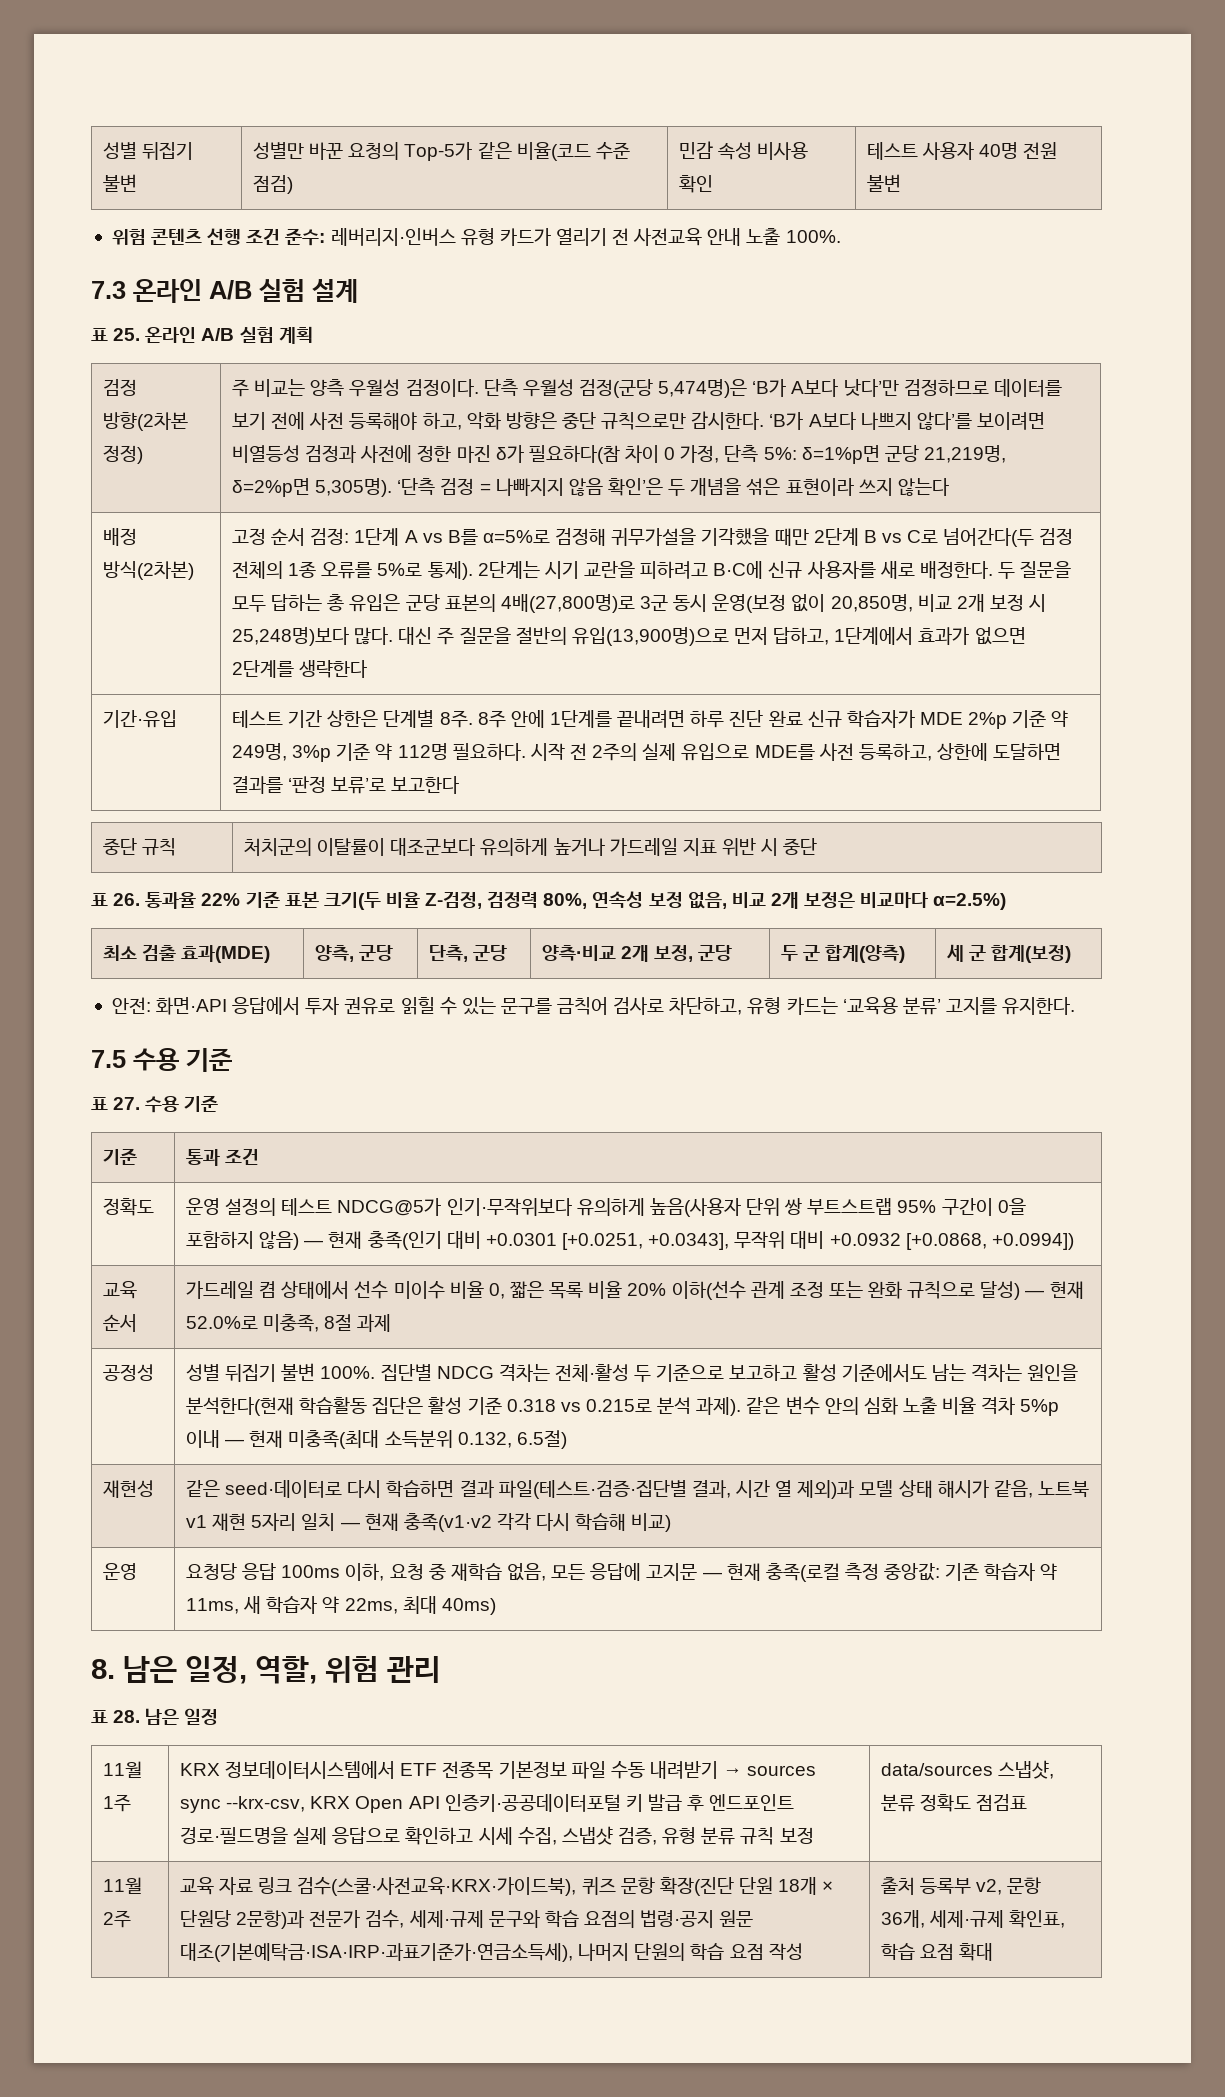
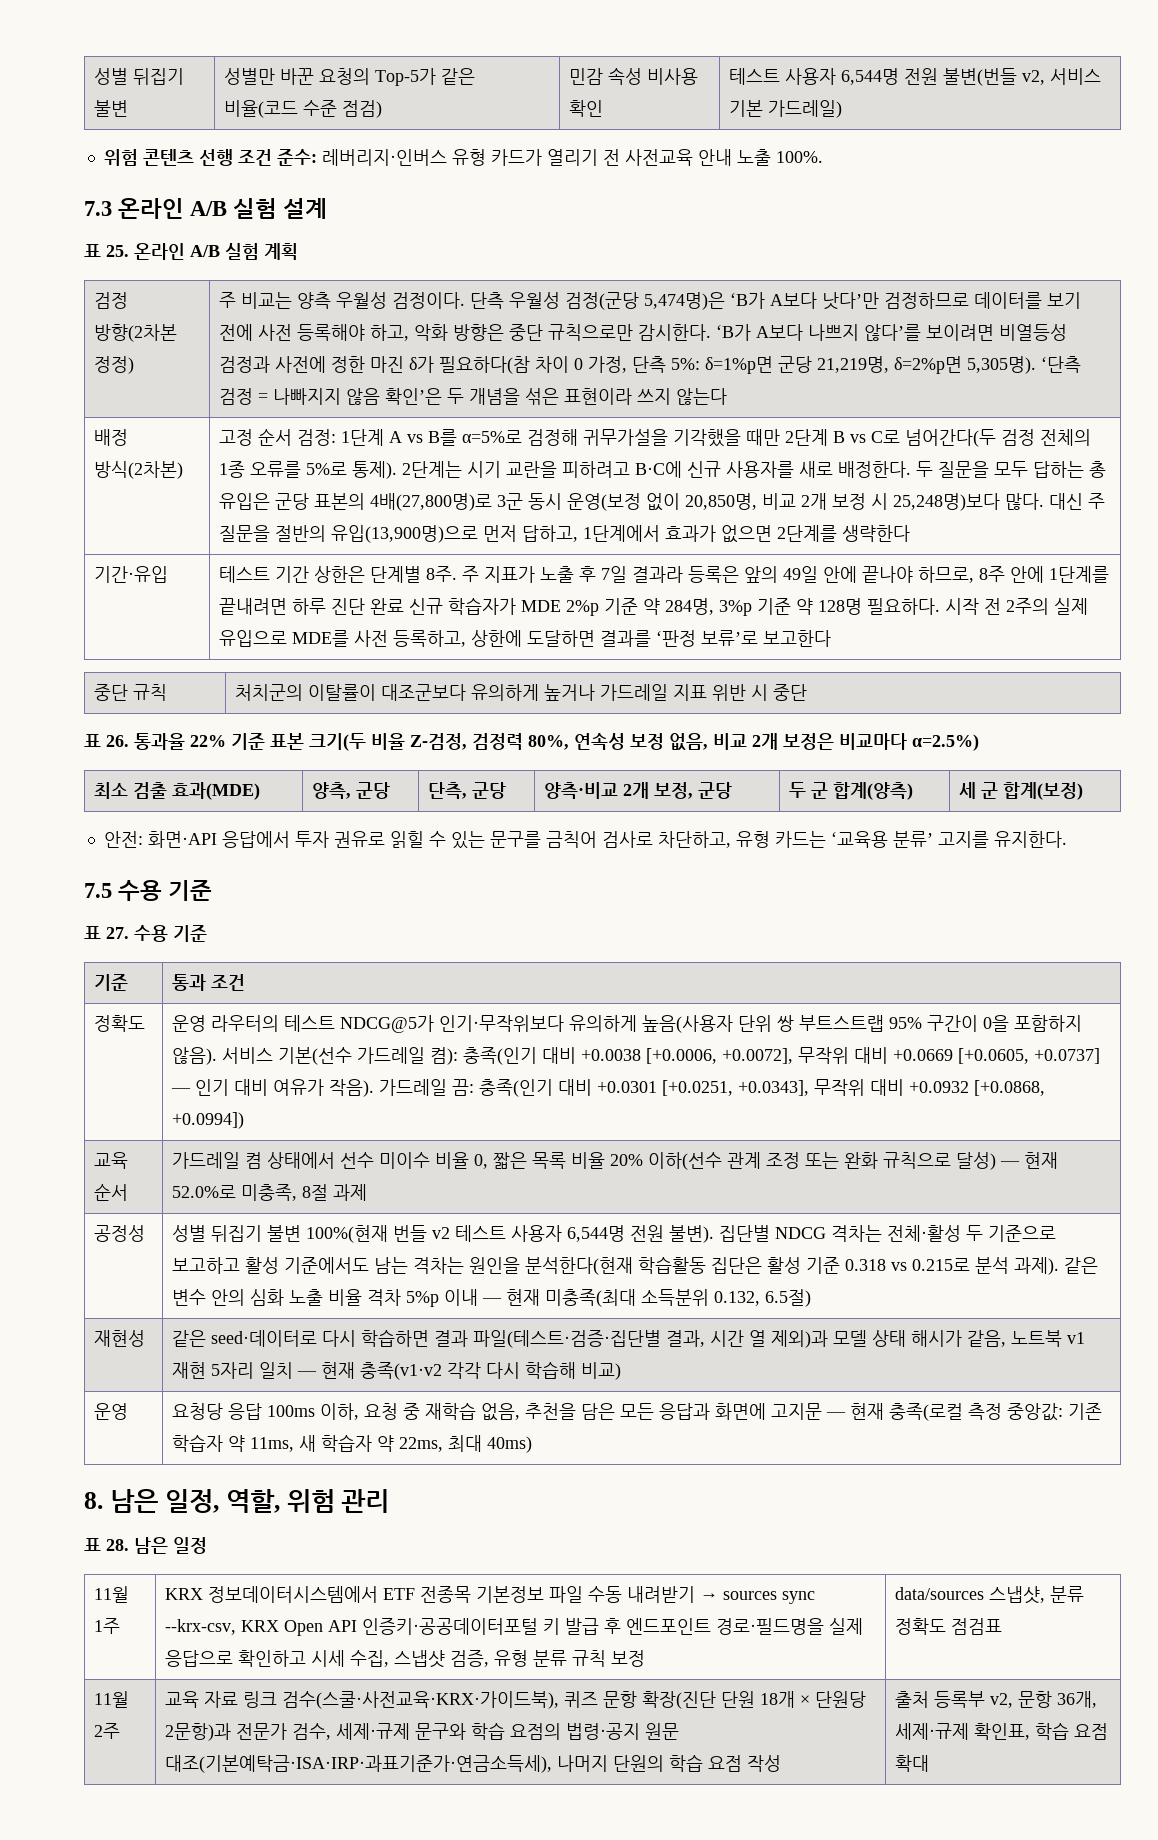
- 성별 뒤집기 불변 | 성별만 바꾼 요청의 Top-5가 같은 비율(코드 수준 점검) | 민감 속성 비사용 확인 | 테스트 사용자 40명 전원 불변
+ 성별 뒤집기 불변 | 성별만 바꾼 요청의 Top-5가 같은 비율(코드 수준 점검) | 민감 속성 비사용 확인 | 테스트 사용자 6,544명 전원 불변(번들 v2, 서비스 기본 가드레일)
- 8주 안에 1단계를 끝내려면 하루 진단 완료 신규 학습자가 MDE 2%p 기준 약 249명, 3%p 기준 약 112명 필요하다.
+ 주 지표가 노출 후 7일 결과라 등록은 앞의 49일 안에 끝나야 하므로, 8주 안에 1단계를 끝내려면 하루 진단 완료 신규 학습자가 MDE 2%p 기준 약 284명, 3%p 기준 약 128명 필요하다.
- 운영 설정의 테스트 NDCG@5가 인기·무작위보다 유의하게 높음(사용자 단위 쌍 부트스트랩 95% 구간이 0을 포함하지 않음) — 현재 충족(인기 대비 +0.0301 [+0.0251, +0.0343], 무작위 대비 +0.0932 [+0.0868, +0.0994])
+ 운영 라우터의 테스트 NDCG@5가 인기·무작위보다 유의하게 높음(사용자 단위 쌍 부트스트랩 95% 구간이 0을 포함하지 않음). 서비스 기본(선수 가드레일 켬): 충족(인기 대비 +0.0038 [+0.0006, +0.0072], 무작위 대비 +0.0669 [+0.0605, +0.0737] — 인기 대비 여유가 작음). 가드레일 끔: 충족(인기 대비 +0.0301 [+0.0251, +0.0343], 무작위 대비 +0.0932 [+0.0868, +0.0994])
- 성별 뒤집기 불변 100%.
+ 성별 뒤집기 불변 100%(현재 번들 v2 테스트 사용자 6,544명 전원 불변).
- 운영 | 요청당 응답 100ms 이하, 요청 중 재학습 없음, 모든 응답에 고지문 — 현재 충족(로컬 측정 중앙값: 기존 학습자 약 11ms, 새 학습자 약 22ms, 최대 40ms)
+ 운영 | 요청당 응답 100ms 이하, 요청 중 재학습 없음, 추천을 담은 모든 응답과 화면에 고지문 — 현재 충족(로컬 측정 중앙값: 기존 학습자 약 11ms, 새 학습자 약 22ms, 최대 40ms)

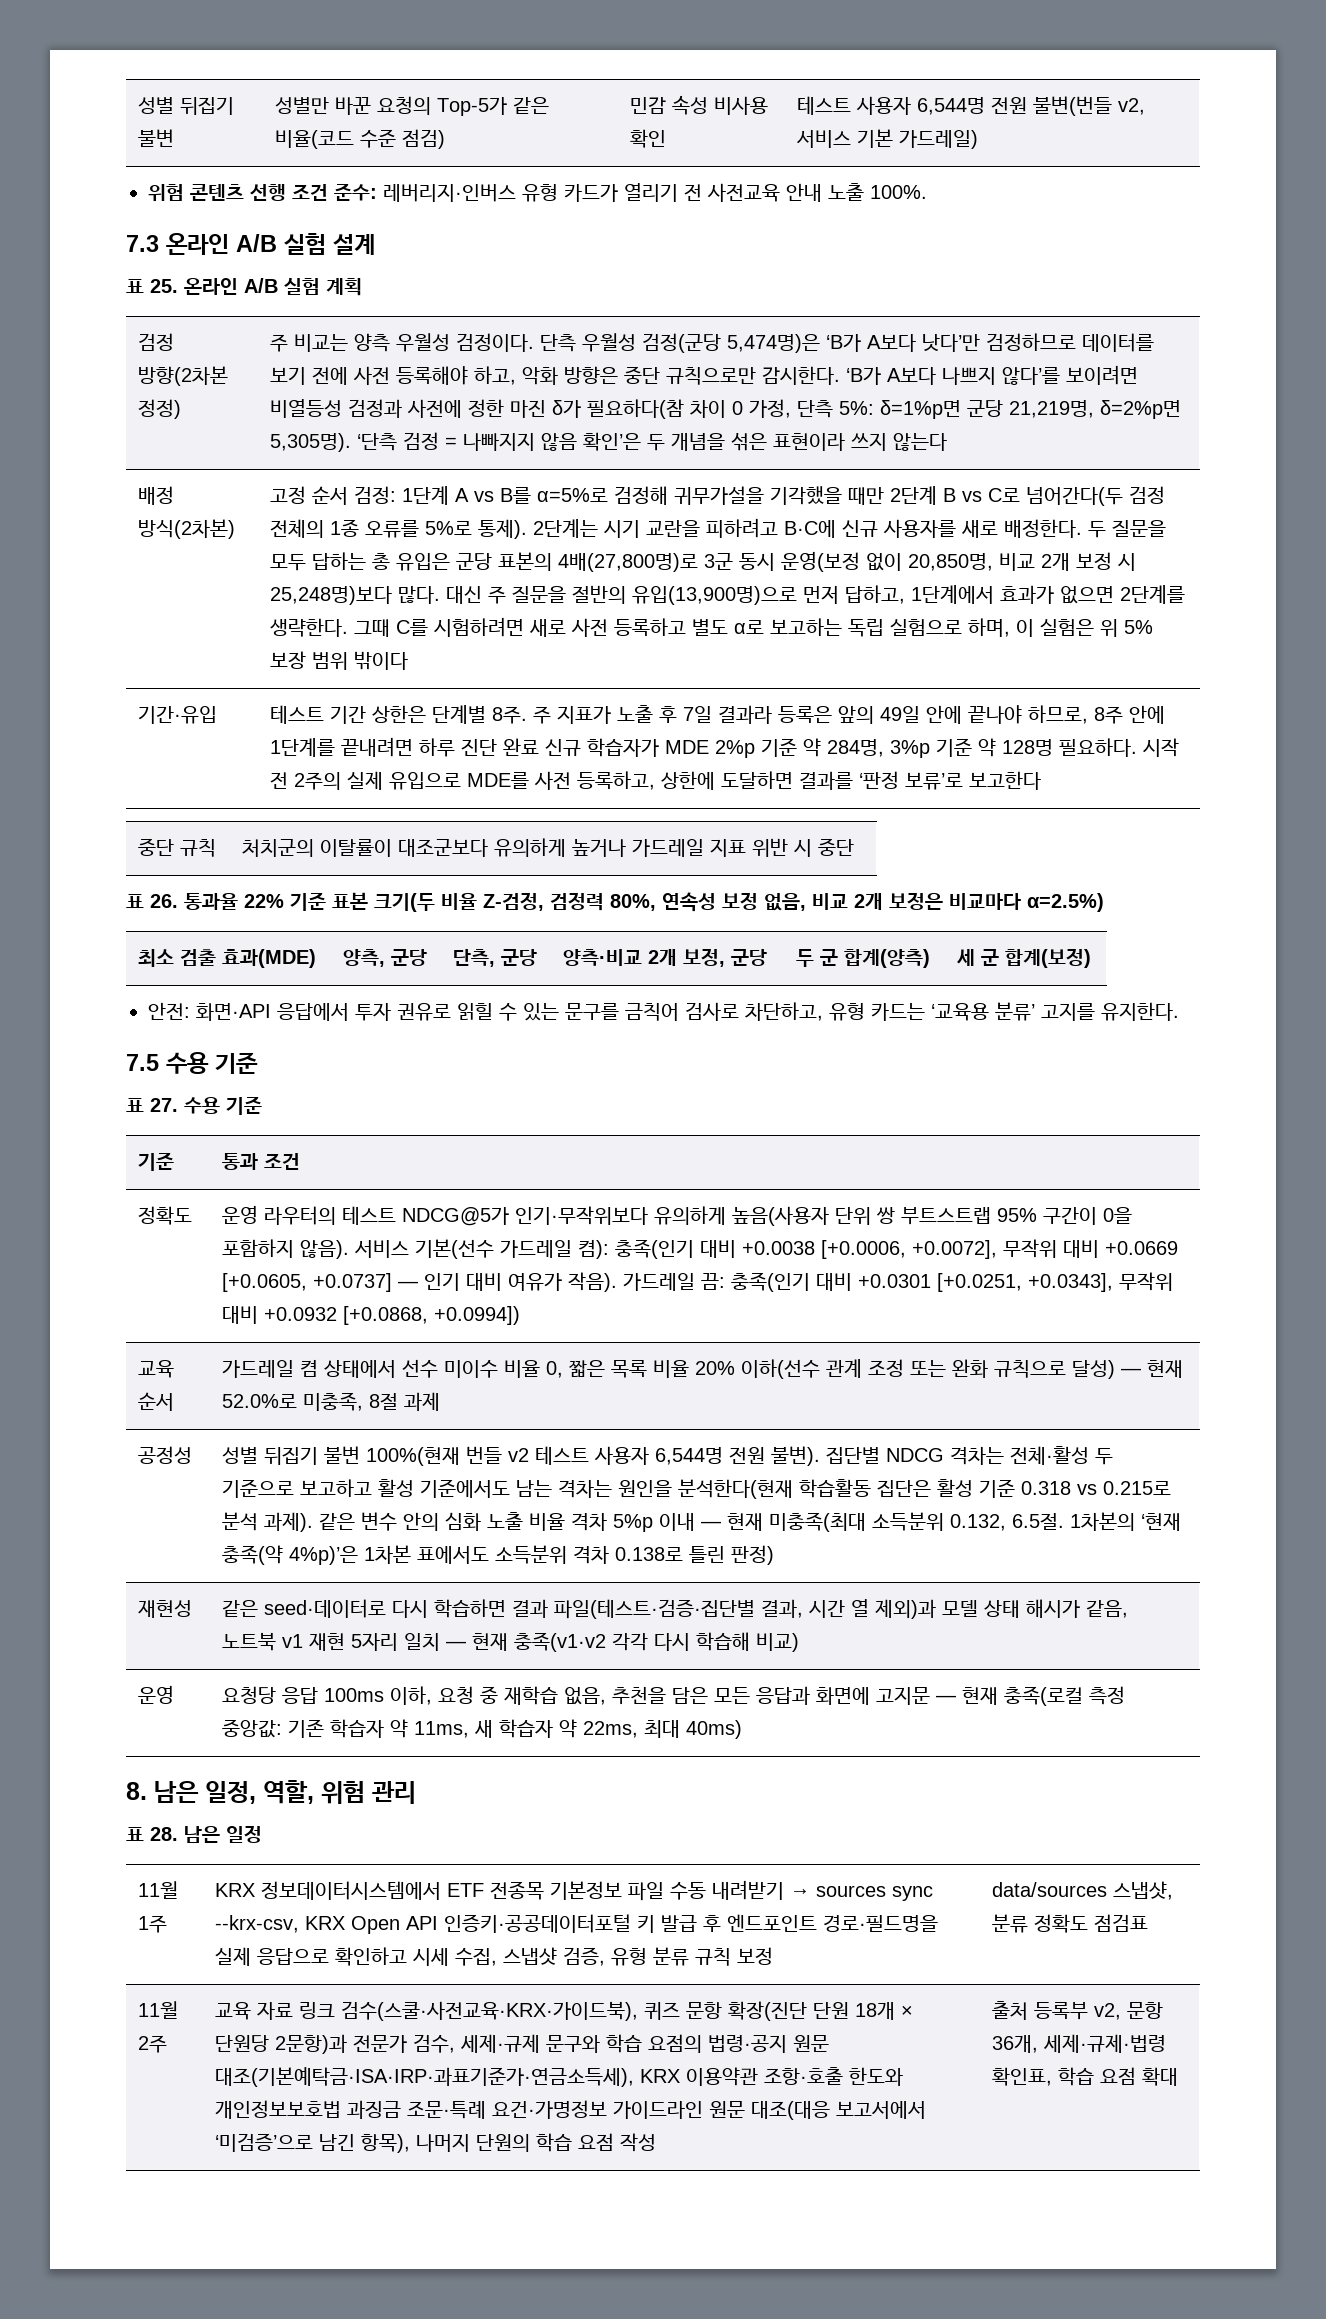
- 대신 주 질문을 절반의 유입(13,900명)으로 먼저 답하고, 1단계에서 효과가 없으면 2단계를 생략한다
+ 대신 주 질문을 절반의 유입(13,900명)으로 먼저 답하고, 1단계에서 효과가 없으면 2단계를 생략한다. 그때 C를 시험하려면 새로 사전 등록하고 별도 α로 보고하는 독립 실험으로 하며, 이 실험은 위 5% 보장 범위 밖이다
- 같은 변수 안의 심화 노출 비율 격차 5%p 이내 — 현재 미충족(최대 소득분위 0.132, 6.5절)
+ 같은 변수 안의 심화 노출 비율 격차 5%p 이내 — 현재 미충족(최대 소득분위 0.132, 6.5절. 1차본의 ‘현재 충족(약 4%p)’은 1차본 표에서도 소득분위 격차 0.138로 틀린 판정)
- 교육 자료 링크 검수(스쿨·사전교육·KRX·가이드북), 퀴즈 문항 확장(진단 단원 18개 × 단원당 2문항)과 전문가 검수, 세제·규제 문구와 학습 요점의 법령·공지 원문 대조(기본예탁금·ISA·IRP·과표기준가·연금소득세), 나머지 단원의 학습 요점 작성
+ 교육 자료 링크 검수(스쿨·사전교육·KRX·가이드북), 퀴즈 문항 확장(진단 단원 18개 × 단원당 2문항)과 전문가 검수, 세제·규제 문구와 학습 요점의 법령·공지 원문 대조(기본예탁금·ISA·IRP·과표기준가·연금소득세), KRX 이용약관 조항·호출 한도와 개인정보보호법 과징금 조문·특례 요건·가명정보 가이드라인 원문 대조(대응 보고서에서 ‘미검증’으로 남긴 항목), 나머지 단원의 학습 요점 작성
- 출처 등록부 v2, 문항 36개, 세제·규제 확인표, 학습 요점 확대
+ 출처 등록부 v2, 문항 36개, 세제·규제·법령 확인표, 학습 요점 확대

